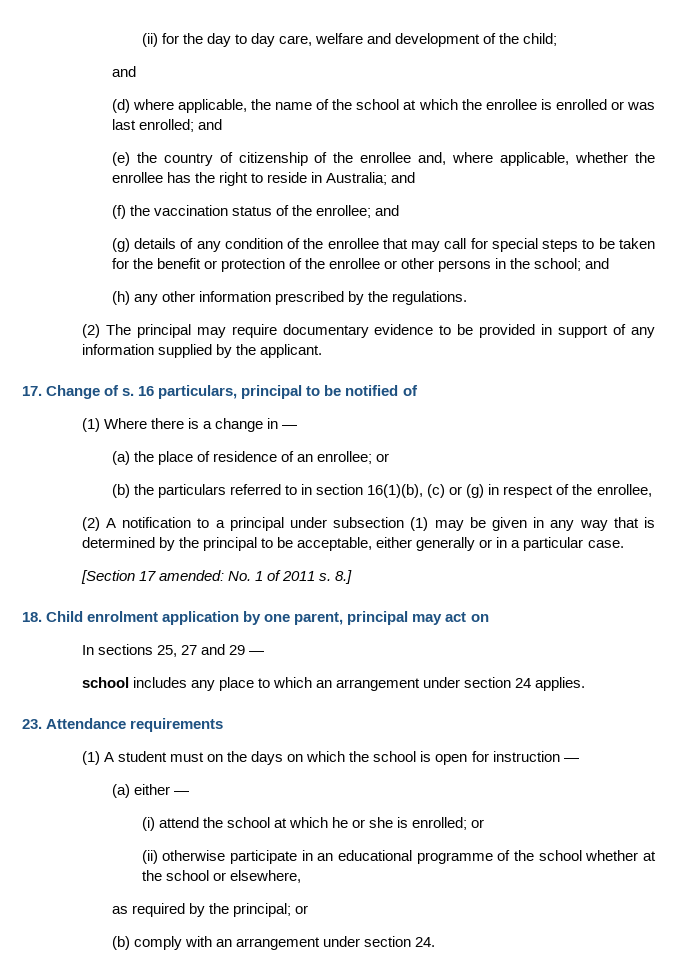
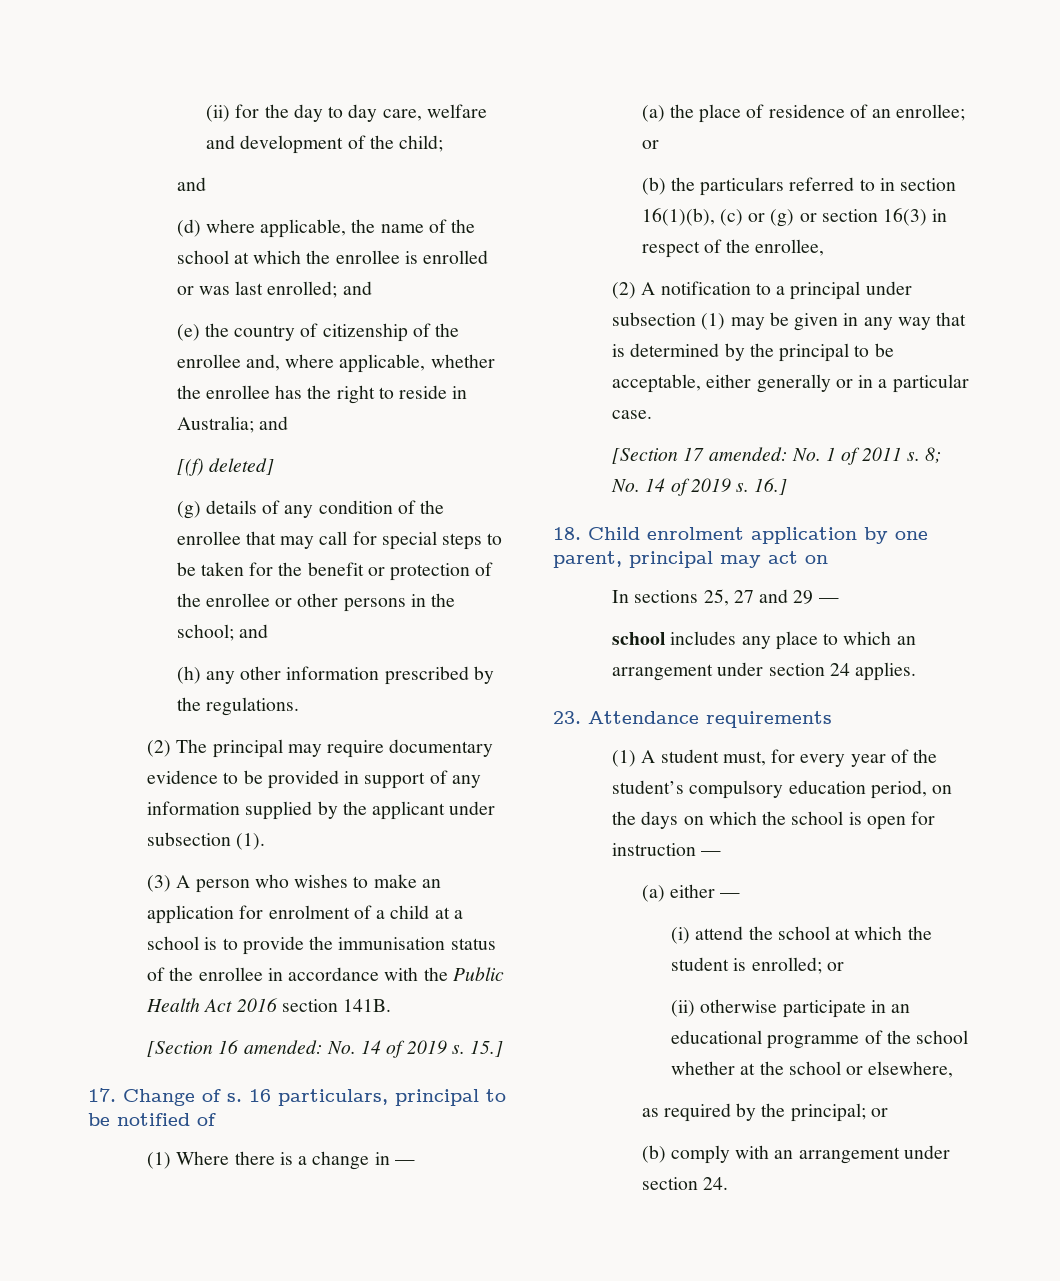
- (f) the vaccination status of the enrollee; and
+ [(f) deleted]
- (2) The principal may require documentary evidence to be provided in support of any information supplied by the applicant.
+ (2) The principal may require documentary evidence to be provided in support of any information supplied by the applicant under subsection (1).
+ (3) A person who wishes to make an application for enrolment of a child at a school is to provide the immunisation status of the enrollee in accordance with the Public Health Act 2016 section 141B.
+ [Section 16 amended: No. 14 of 2019 s. 15.]
- (b) the particulars referred to in section 16(1)(b), (c) or (g) in respect of the enrollee,
+ (b) the particulars referred to in section 16(1)(b), (c) or (g) or section 16(3) in respect of the enrollee,
- 8.]
+ 8; No. 14 of 2019 s. 16.]
- (1) A student must on the days on which the school is open for instruction —
+ (1) A student must, for every year of the student’s compulsory education period, on the days on which the school is open for instruction —
- (i) attend the school at which he or she is enrolled; or
+ (i) attend the school at which the student is enrolled; or

